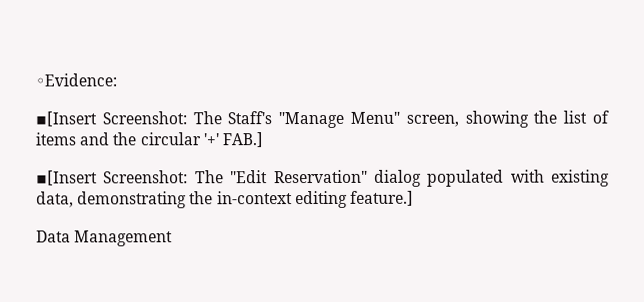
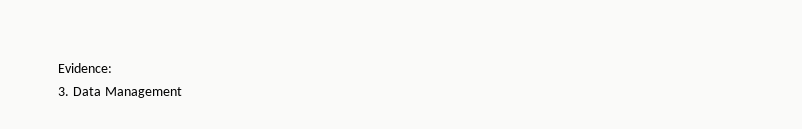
- ◦Evidence:
- ▪[Insert Screenshot: The Staff's "Manage Menu" screen, showing the list of items and the circular '+' FAB.]
- ▪[Insert Screenshot: The "Edit Reservation" dialog populated with existing data, demonstrating the in-context editing feature.]
- Data Management
+ Evidence:
+ 3. Data Management

